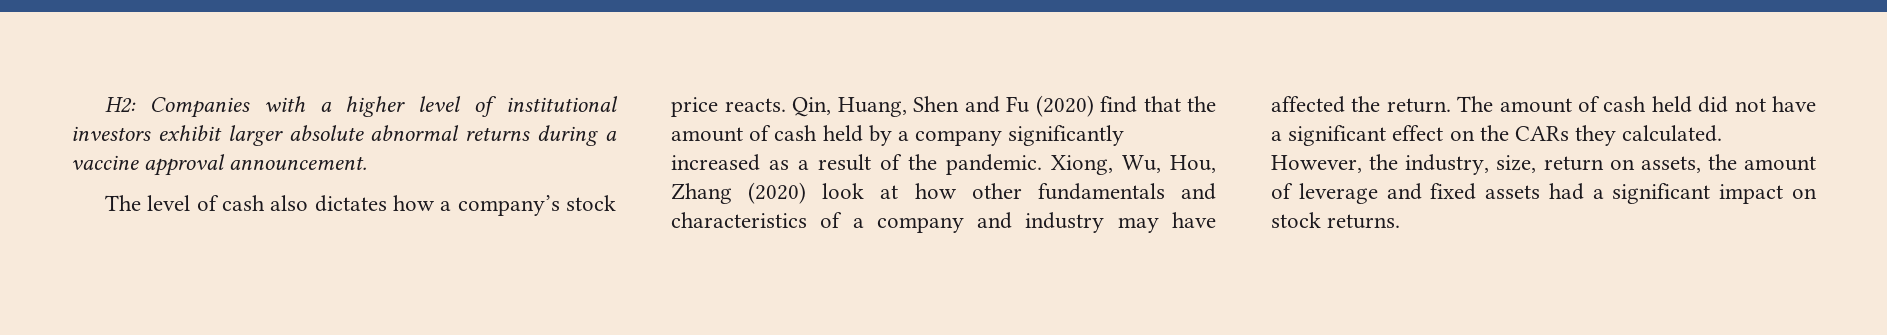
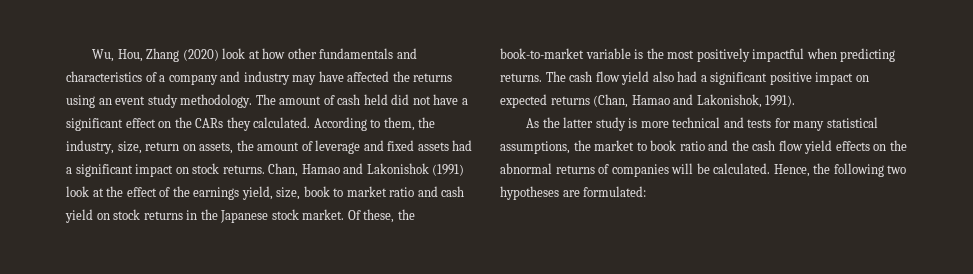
- H2: Companies with a higher level of institutional investors exhibit larger absolute abnormal returns during a vaccine approval announcement.
- The level of cash also dictates how a company’s stock price reacts. Qin, Huang, Shen and Fu (2020) find that the amount of cash held by a company significantly increased as a result of the pandemic. Xiong, Wu, Hou, Zhang (2020) look at how other fundamentals and characteristics of a company and industry may have affected the return.
+ Wu, Hou, Zhang (2020) look at how other fundamentals and characteristics of a company and industry may have affected the returns using an event study methodology.
- However, the industry, size, return on assets, the amount of leverage and fixed assets had a significant impact on stock returns.
+ According to them, the industry, size, return on assets, the amount of leverage and fixed assets had a significant impact on stock returns.
+ Chan, Hamao and Lakonishok (1991) look at the effect of the earnings yield, size, book to market ratio and cash yield on stock returns in the Japanese stock market. Of these, the book-to-market variable is the most positively impactful when predicting returns. The cash flow yield also had a significant positive impact on expected returns (Chan, Hamao and Lakonishok, 1991).
+ As the latter study is more technical and tests for many statistical assumptions, the market to book ratio and the cash flow yield effects on the abnormal returns of companies will be calculated. Hence, the following two hypotheses are formulated:

